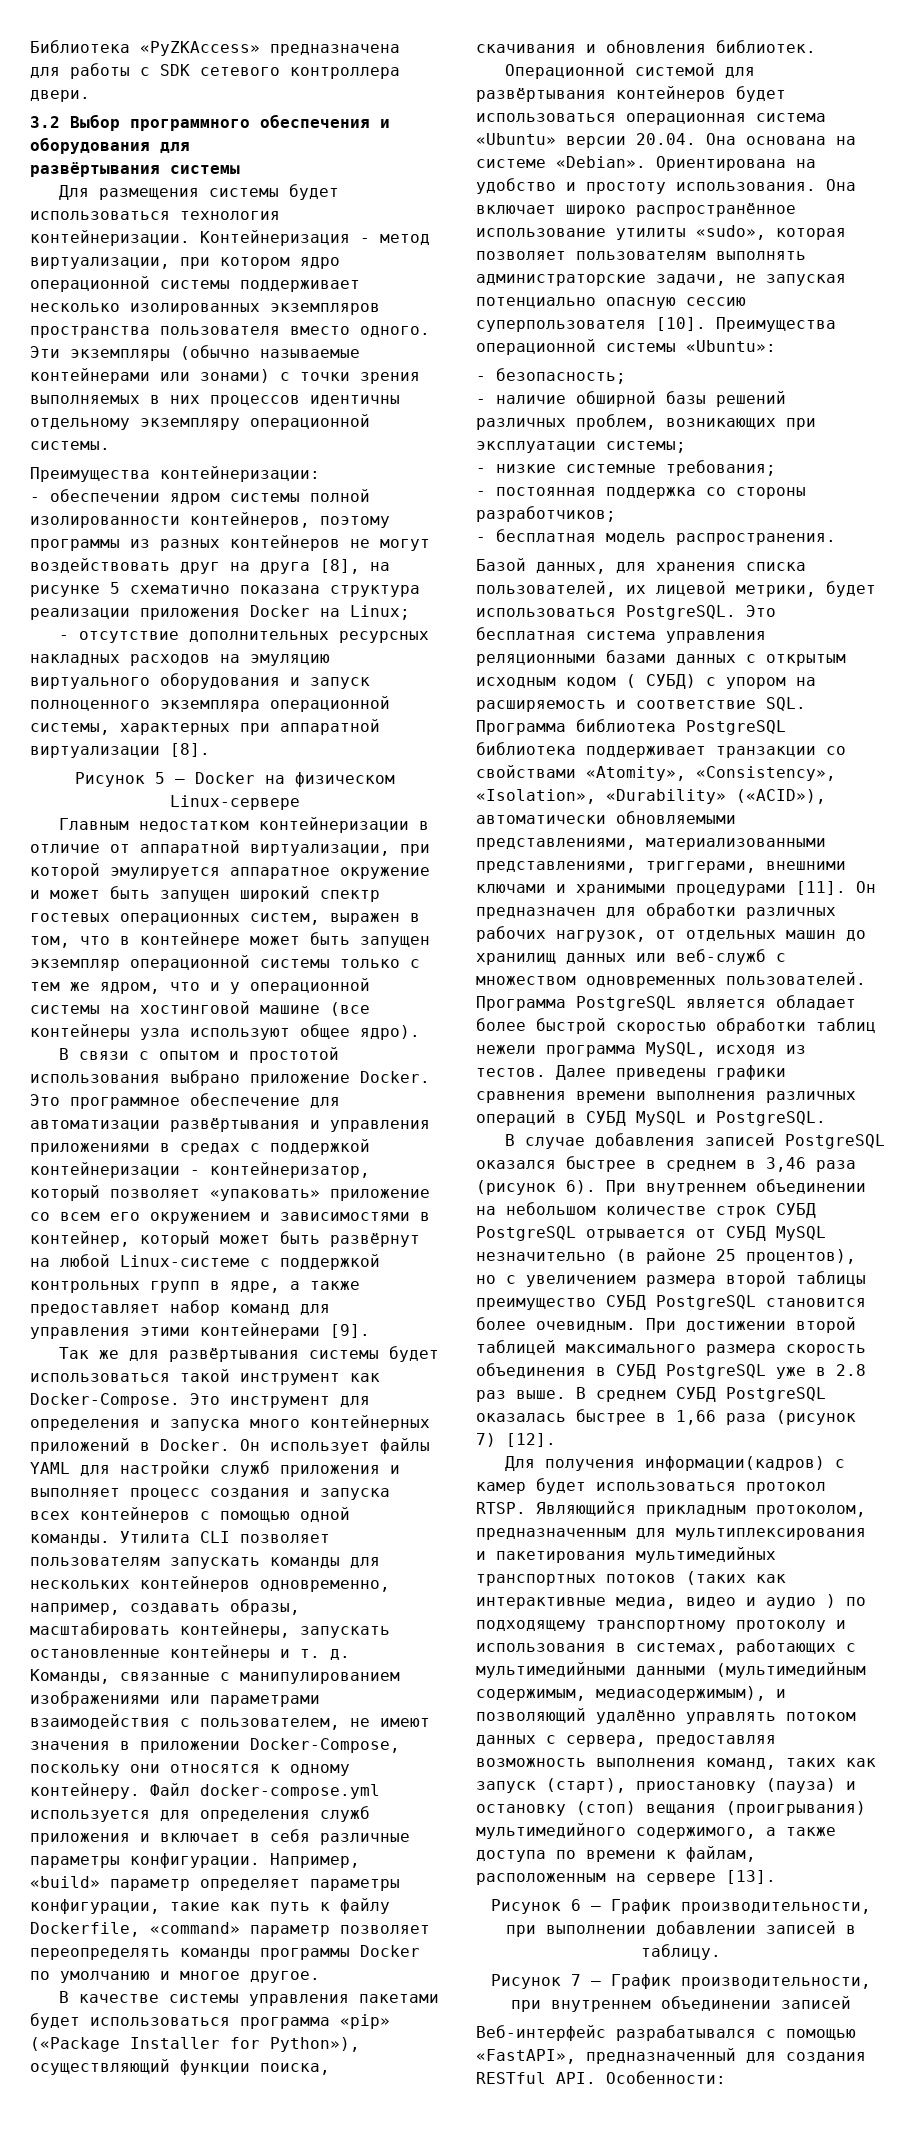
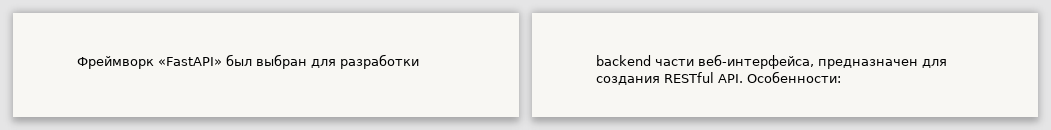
- Библиотека «PyZKAccess» предназначена для работы с SDK сетевого контроллера двери.
- 3.2 Выбор программного обеспечения и оборудования для
- развёртывания системы
- Для размещения системы будет использоваться технология контейнеризации. Контейнеризация - метод виртуализации, при котором ядро операционной системы поддерживает несколько изолированных экземпляров пространства пользователя вместо одного. Эти экземпляры (обычно называемые контейнерами или зонами) с точки зрения выполняемых в них процессов идентичны отдельному экземпляру операционной системы.
- Преимущества контейнеризации:
- - обеспечении ядром системы полной изолированности контейнеров, поэтому программы из разных контейнеров не могут воздействовать друг на друга [8], на рисунке 5 схематично показана структура реализации приложения Docker на Linux;
- - отсутствие дополнительных ресурсных накладных расходов на эмуляцию виртуального оборудования и запуск полноценного экземпляра операционной системы, характерных при аппаратной виртуализации [8].
- Рисунок 5 – Docker на физическом Linux-сервере
- Главным недостатком контейнеризации в отличие от аппаратной виртуализации, при которой эмулируется аппаратное окружение и может быть запущен широкий спектр гостевых операционных систем, выражен в том, что в контейнере может быть запущен экземпляр операционной системы только с тем же ядром, что и у операционной системы на хостинговой машине (все контейнеры узла используют общее ядро).
- В связи с опытом и простотой использования выбрано приложение Docker. Это программное обеспечение для автоматизации развёртывания и управления приложениями в средах с поддержкой контейнеризации - контейнеризатор, который позволяет «упаковать» приложение со всем его окружением и зависимостями в контейнер, который может быть развёрнут на любой Linux-системе с поддержкой контрольных групп в ядре, а также предоставляет набор команд для управления этими контейнерами [9].
- Так же для развёртывания сиcтемы будет использоваться такой инструмент как Docker-Compose. Это инструмент для определения и запуска много контейнерных приложений в Docker. Он использует файлы YAML для настройки служб приложения и выполняет процесс создания и запуска всех контейнеров с помощью одной команды. Утилита CLI позволяет пользователям запускать команды для нескольких контейнеров одновременно, например, создавать образы, масштабировать контейнеры, запускать остановленные контейнеры и т. д. Команды, связанные с манипулированием изображениями или параметрами взаимодействия с пользователем, не имеют значения в приложении Docker-Compose, поскольку они относятся к одному контейнеру. Файл docker-compose.yml используется для определения служб приложения и включает в себя различные параметры конфигурации. Например, «build» параметр определяет параметры конфигурации, такие как путь к файлу Dockerfile, «command» параметр позволяет переопределять команды программы Docker по умолчанию и многое другое.
- В качестве системы управления пакетами будет использоваться программа «pip» («Package Installer for Python»), осуществляющий функции поиска, скачивания и обновления библиотек.
- Операционной системой для развёртывания контейнеров будет использоваться операционная система «Ubuntu» версии 20.04. Она основана на системе «Debian». Ориентирована на удобство и простоту использования. Она включает широко распространённое использование утилиты «sudo», которая позволяет пользователям выполнять администраторские задачи, не запуская потенциально опасную сессию суперпользователя [10]. Преимущества операционной системы «Ubuntu»:
- - безопасность;
- - наличие обширной базы решений различных проблем, возникающих при эксплуатации системы;
- - низкие системные требования;
- - постоянная поддержка со стороны разработчиков;
- - бесплатная модель распространения.
- Базой данных, для хранения списка пользователей, их лицевой метрики, будет использоваться PostgreSQL. Это бесплатная система управления реляционными базами данных с открытым исходным кодом ( СУБД) с упором на расширяемость и соответствие SQL. Программа библиотека PostgreSQL библиотека поддерживает транзакции со свойствами «Atomity», «Consistency», «Isolation», «Durability» («ACID»), автоматически обновляемыми представлениями, материализованными представлениями, триггерами, внешними ключами и хранимыми процедурами [11]. Он предназначен для обработки различных рабочих нагрузок, от отдельных машин до хранилищ данных или веб-служб с множеством одновременных пользователей. Программа PostgreSQL является обладает более быстрой скоростью обработки таблиц нежели программа MySQL, исходя из тестов. Далее приведены графики сравнения времени выполнения различных операций в СУБД MySQL и PostgreSQL.
- В случае добавления записей PostgreSQL оказался быстрее в среднем в 3,46 раза (рисунок 6). При внутреннем объединении на небольшом количестве строк СУБД PostgreSQL отрывается от СУБД MySQL незначительно (в районе 25 процентов), но с увеличением размера второй таблицы преимущество СУБД PostgreSQL становится более очевидным. При достижении второй таблицей максимального размера скорость объединения в СУБД PostgreSQL уже в 2.8 раз выше. В среднем СУБД PostgreSQL оказалась быстрее в 1,66 раза (рисунок 7) [12].
- Для получения информации(кадров) с камер будет использоваться протокол RTSP. Являющийся прикладным протоколом, предназначенным для мультиплексирования и пакетирования мультимедийных транспортных потоков (таких как интерактивные медиа, видео и аудио ) по подходящему транспортному протоколу и использования в системах, работающих с мультимедийными данными (мультимедийным содержимым, медиасодержимым), и позволяющий удалённо управлять потоком данных с сервера, предоставляя возможность выполнения команд, таких как запуск (старт), приостановку (пауза) и остановку (стоп) вещания (проигрывания) мультимедийного содержимого, а также доступа по времени к файлам, расположенным на сервере [13].
- Рисунок 6 – График производительности, при выполнении добавлении записей в таблицу.
- Рисунок 7 – График производительности, при внутреннем объединении записей
- Веб-интерфейс разрабатывался с помощью «FastAPI», предназначенный для создания RESTful API. Особенности:
+ Фреймворк «FastAPI» был выбран для разработки backend части веб-интерфейса, предназначен для создания RESTful API. Особенности:

